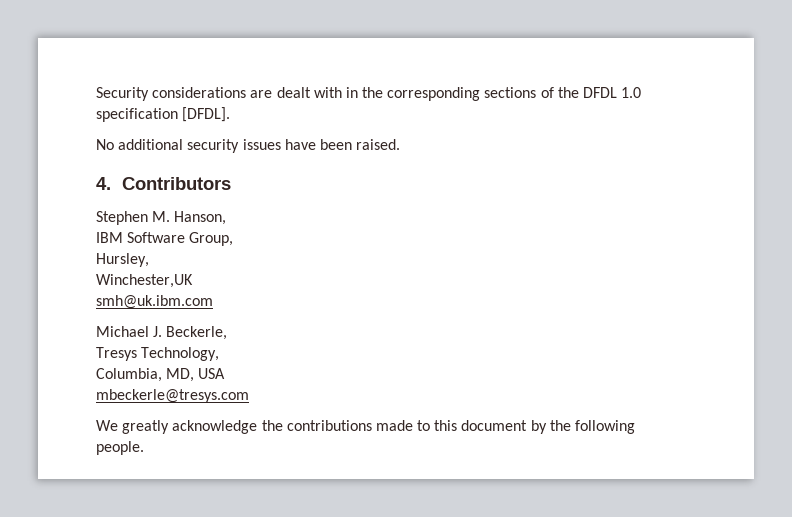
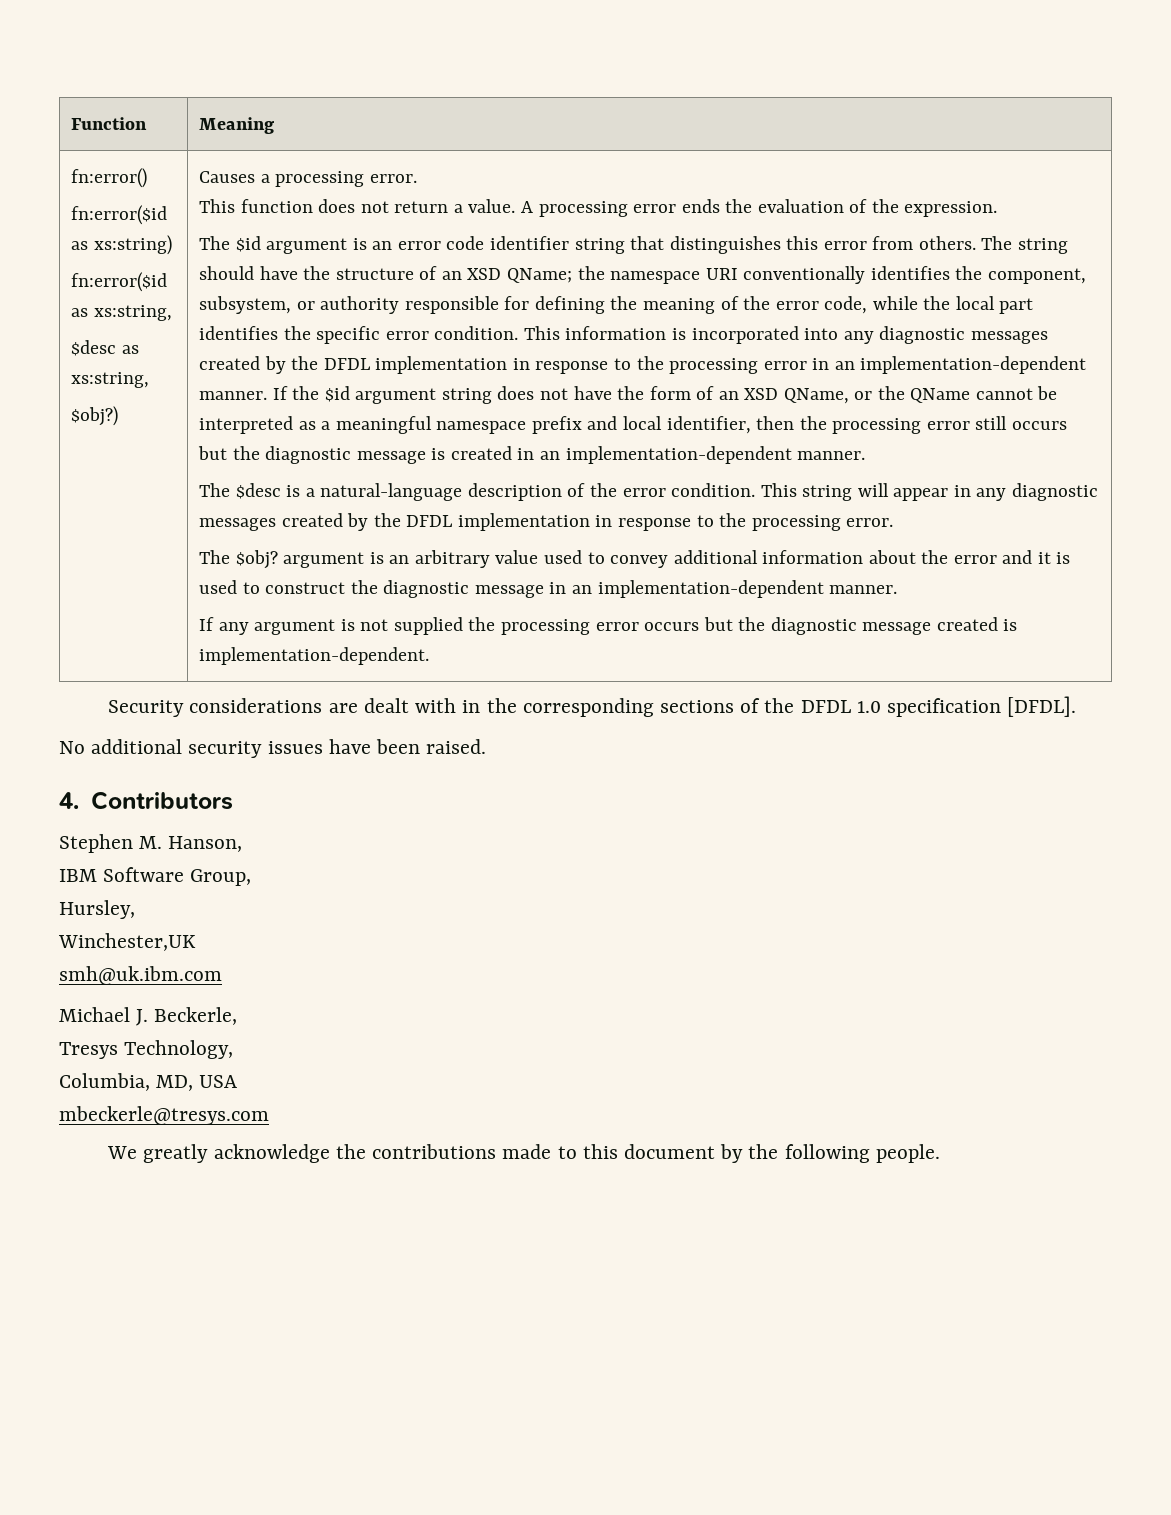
+ Function | Meaning
+ fn:error()
+ fn:error($id as xs:string)
+ fn:error($id as xs:string,
+ $desc as xs:string,
+ $obj?) | Causes a processing error.
+ This function does not return a value. A processing error ends the evaluation of the expression.
+ The $id argument is an error code identifier string that distinguishes this error from others. The string should have the structure of an XSD QName; the namespace URI conventionally identifies the component, subsystem, or authority responsible for defining the meaning of the error code, while the local part identifies the specific error condition. This information is incorporated into any diagnostic messages created by the DFDL implementation in response to the processing error in an implementation-dependent manner. If the $id argument string does not have the form of an XSD QName, or the QName cannot be interpreted as a meaningful namespace prefix and local identifier, then the processing error still occurs but the diagnostic message is created in an implementation-dependent manner.
+ The $desc is a natural-language description of the error condition. This string will appear in any diagnostic messages created by the DFDL implementation in response to the processing error.
+ The $obj? argument is an arbitrary value used to convey additional information about the error and it is used to construct the diagnostic message in an implementation-dependent manner.
+ If any argument is not supplied the processing error occurs but the diagnostic message created is implementation-dependent.

